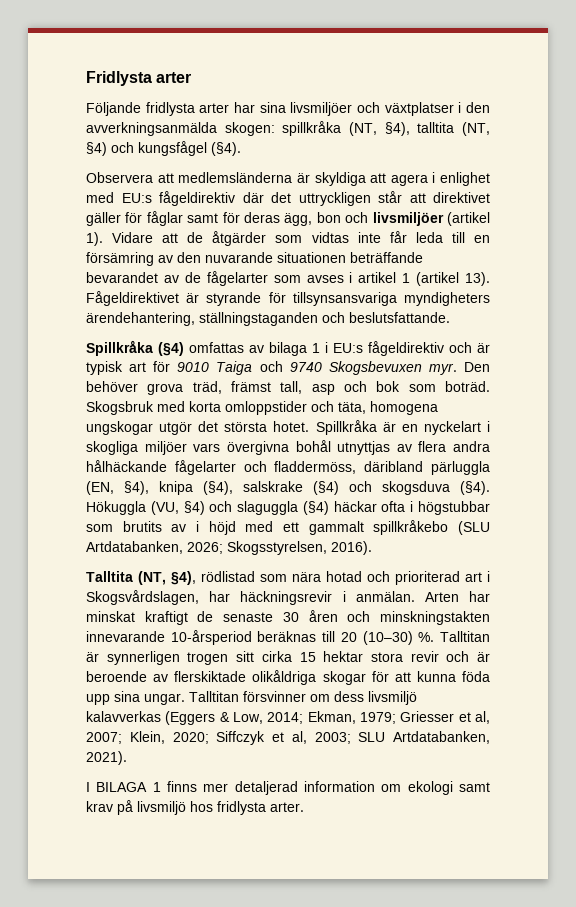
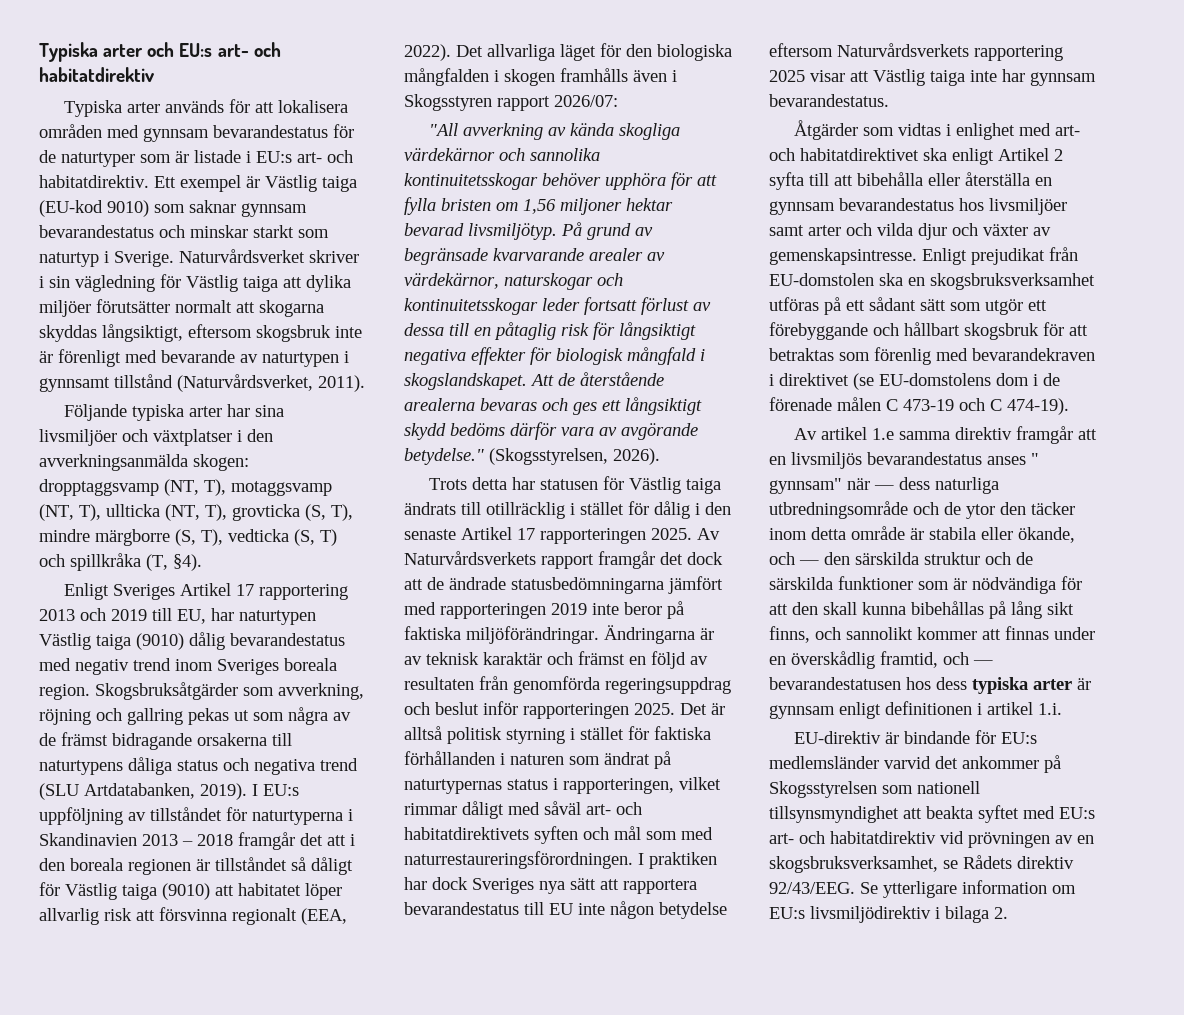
- Fridlysta arter
+ Typiska arter och EU:s art- och habitatdirektiv
+ Typiska arter används för att lokalisera områden med gynnsam bevarandestatus för de naturtyper som är listade i EU:s art- och habitatdirektiv. Ett exempel är Västlig taiga (EU-kod 9010) som saknar gynnsam bevarandestatus och minskar starkt som naturtyp i Sverige. Naturvårdsverket skriver i sin vägledning för Västlig taiga att dylika miljöer förutsätter normalt att skogarna skyddas långsiktigt, eftersom skogsbruk inte är förenligt med bevarande av naturtypen i gynnsamt tillstånd (Naturvårdsverket, 2011).
- Följande fridlysta arter har sina livsmiljöer och växtplatser i den avverkningsanmälda skogen: spillkråka (NT, §4), talltita (NT, §4) och kungsfågel (§4).
- Observera att medlemsländerna är skyldiga att agera i enlighet med EU:s fågeldirektiv där det uttryckligen står att direktivet gäller för fåglar samt för deras ägg, bon och livsmiljöer (artikel 1). Vidare att de åtgärder som vidtas inte får leda till en försämring av den nuvarande situationen beträffande bevarandet av de fågelarter som avses i artikel 1 (artikel 13). Fågeldirektivet är styrande för tillsynsansvariga myndigheters ärendehantering, ställningstaganden och beslutsfattande.
- Spillkråka (§4) omfattas av bilaga 1 i EU:s fågeldirektiv och är typisk art för 9010 Taiga och 9740 Skogsbevuxen myr. Den behöver grova träd, främst tall, asp och bok som boträd. Skogsbruk med korta omloppstider och täta, homogena ungskogar utgör det största hotet. Spillkråka är en nyckelart i skogliga miljöer vars övergivna bohål utnyttjas av flera andra hålhäckande fågelarter och fladdermöss, däribland pärluggla (EN, §4), knipa (§4), salskrake (§4) och skogsduva (§4). Hökuggla (VU, §4) och slaguggla (§4) häckar ofta i högstubbar som brutits av i höjd med ett gammalt spillkråkebo (SLU Artdatabanken, 2026; Skogsstyrelsen, 2016).
- Talltita (NT, §4), rödlistad som nära hotad och prioriterad art i Skogsvårdslagen, har häckningsrevir i anmälan. Arten har minskat kraftigt de senaste 30 åren och minskningstakten innevarande 10-årsperiod beräknas till 20 (10–30) %. Talltitan är synnerligen trogen sitt cirka 15 hektar stora revir och är beroende av flerskiktade olikåldriga skogar för att kunna föda upp sina ungar. Talltitan försvinner om dess livsmiljö kalavverkas (Eggers & Low, 2014; Ekman, 1979; Griesser et al, 2007; Klein, 2020; Siffczyk et al, 2003; SLU Artdatabanken, 2021).
- I BILAGA 1 finns mer detaljerad information om ekologi samt krav på livsmiljö hos fridlysta arter.
+ Följande typiska arter har sina livsmiljöer och växtplatser i den avverkningsanmälda skogen: dropptaggsvamp (NT, T), motaggsvamp (NT, T), ullticka (NT, T), grovticka (S, T), mindre märgborre (S, T), vedticka (S, T) och spillkråka (T, §4).
+ Enligt Sveriges Artikel 17 rapportering 2013 och 2019 till EU, har naturtypen Västlig taiga (9010) dålig bevarandestatus med negativ trend inom Sveriges boreala region. Skogsbruksåtgärder som avverkning, röjning och gallring pekas ut som några av de främst bidragande orsakerna till naturtypens dåliga status och negativa trend (SLU Artdatabanken, 2019). I EU:s uppföljning av tillståndet för naturtyperna i Skandinavien 2013 – 2018 framgår det att i den boreala regionen är tillståndet så dåligt för Västlig taiga (9010) att habitatet löper allvarlig risk att försvinna regionalt (EEA, 2022). Det allvarliga läget för den biologiska mångfalden i skogen framhålls även i Skogsstyren rapport 2026/07:
+ "All avverkning av kända skogliga värdekärnor och sannolika kontinuitetsskogar behöver upphöra för att fylla bristen om 1,56 miljoner hektar bevarad livsmiljötyp. På grund av begränsade kvarvarande arealer av värdekärnor, naturskogar och kontinuitetsskogar leder fortsatt förlust av dessa till en påtaglig risk för långsiktigt negativa effekter för biologisk mångfald i skogslandskapet. Att de återstående arealerna bevaras och ges ett långsiktigt skydd bedöms därför vara av avgörande betydelse." (Skogsstyrelsen, 2026).
+ Trots detta har statusen för Västlig taiga ändrats till otillräcklig i stället för dålig i den senaste Artikel 17 rapporteringen 2025. Av Naturvårdsverkets rapport framgår det dock att de ändrade statusbedömningarna jämfört med rapporteringen 2019 inte beror på faktiska miljöförändringar. Ändringarna är av teknisk karaktär och främst en följd av resultaten från genomförda regeringsuppdrag och beslut inför rapporteringen 2025. Det är alltså politisk styrning i stället för faktiska förhållanden i naturen som ändrat på naturtypernas status i rapporteringen, vilket rimmar dåligt med såväl art- och habitatdirektivets syften och mål som med naturrestaureringsförordningen. I praktiken har dock Sveriges nya sätt att rapportera bevarandestatus till EU inte någon betydelse eftersom Naturvårdsverkets rapportering 2025 visar att Västlig taiga inte har gynnsam bevarandestatus.
+ Åtgärder som vidtas i enlighet med art- och habitatdirektivet ska enligt Artikel 2 syfta till att bibehålla eller återställa en gynnsam bevarandestatus hos livsmiljöer samt arter och vilda djur och växter av gemenskapsintresse. Enligt prejudikat från EU-domstolen ska en skogsbruksverksamhet utföras på ett sådant sätt som utgör ett förebyggande och hållbart skogsbruk för att betraktas som förenlig med bevarandekraven i direktivet (se EU-domstolens dom i de förenade målen C 473-19 och C 474-19).
+ Av artikel 1.e samma direktiv framgår att en livsmiljös bevarandestatus anses " gynnsam" när — dess naturliga utbredningsområde och de ytor den täcker inom detta område är stabila eller ökande, och — den särskilda struktur och de särskilda funktioner som är nödvändiga för att den skall kunna bibehållas på lång sikt finns, och sannolikt kommer att finnas under en överskådlig framtid, och — bevarandestatusen hos dess typiska arter är gynnsam enligt definitionen i artikel 1.i.
+ EU-direktiv är bindande för EU:s medlemsländer varvid det ankommer på Skogsstyrelsen som nationell tillsynsmyndighet att beakta syftet med EU:s art- och habitatdirektiv vid prövningen av en skogsbruksverksamhet, se Rådets direktiv 92/43/EEG. Se ytterligare information om EU:s livsmiljödirektiv i bilaga 2.

